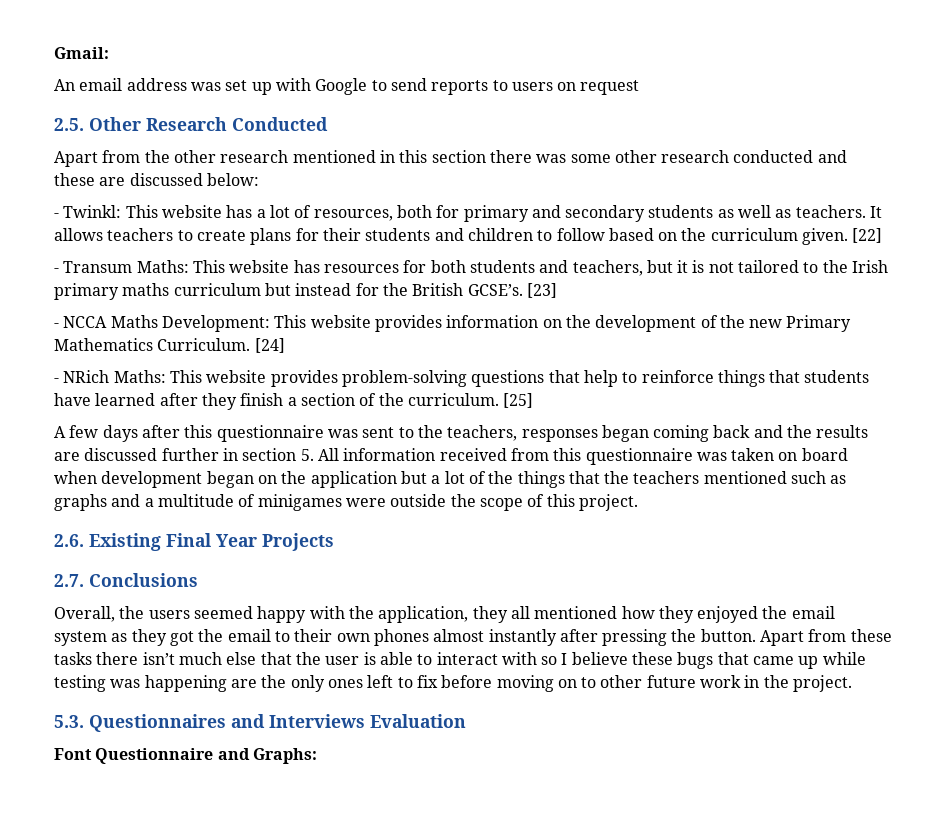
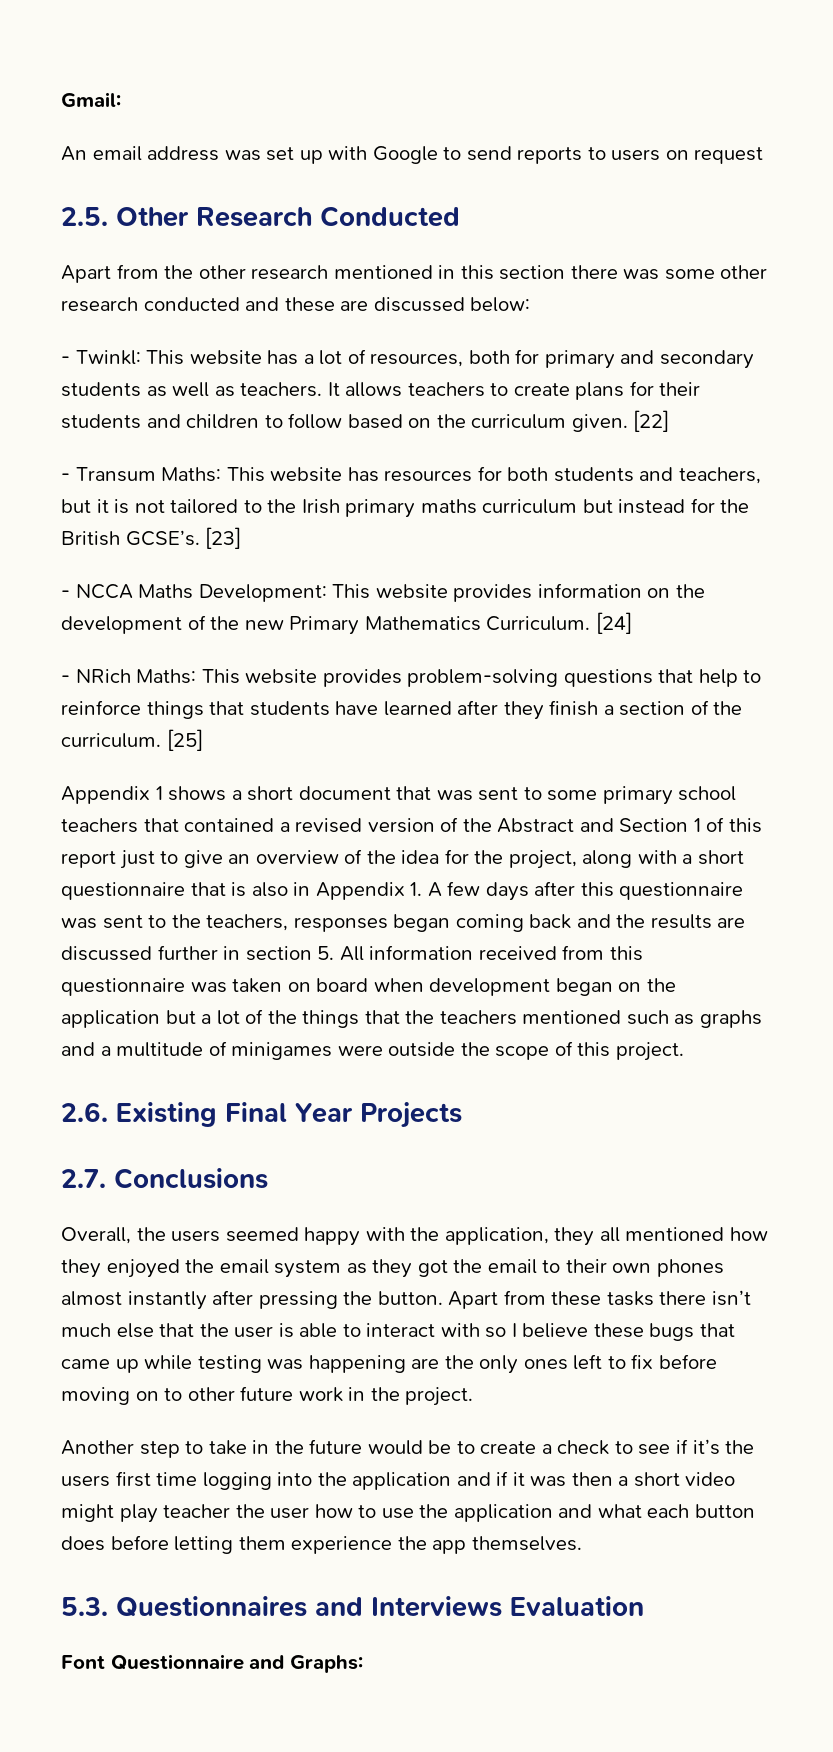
- A few days after this questionnaire was sent to the teachers, responses began coming back and the results are discussed further in section 5. All information received from this questionnaire was taken on board when development began on the application but a lot of the things that the teachers mentioned such as graphs and a multitude of minigames were outside the scope of this project.
+ Appendix 1 shows a short document that was sent to some primary school teachers that contained a revised version of the Abstract and Section 1 of this report just to give an overview of the idea for the project, along with a short questionnaire that is also in Appendix 1. A few days after this questionnaire was sent to the teachers, responses began coming back and the results are discussed further in section 5. All information received from this questionnaire was taken on board when development began on the application but a lot of the things that the teachers mentioned such as graphs and a multitude of minigames were outside the scope of this project.
+ Another step to take in the future would be to create a check to see if it’s the users first time logging into the application and if it was then a short video might play teacher the user how to use the application and what each button does before letting them experience the app themselves.

